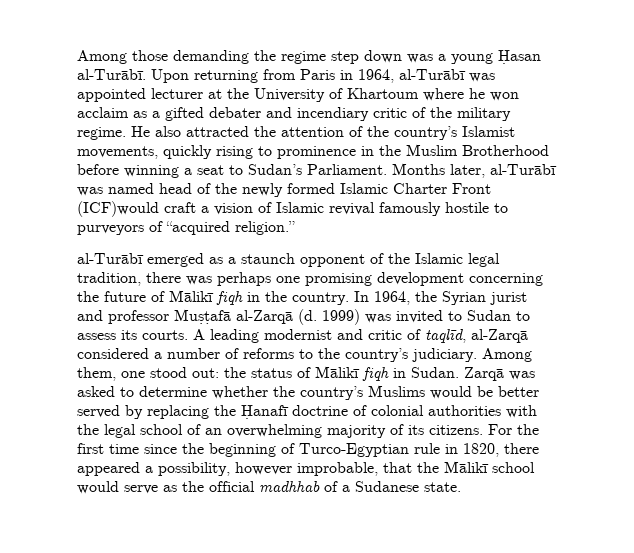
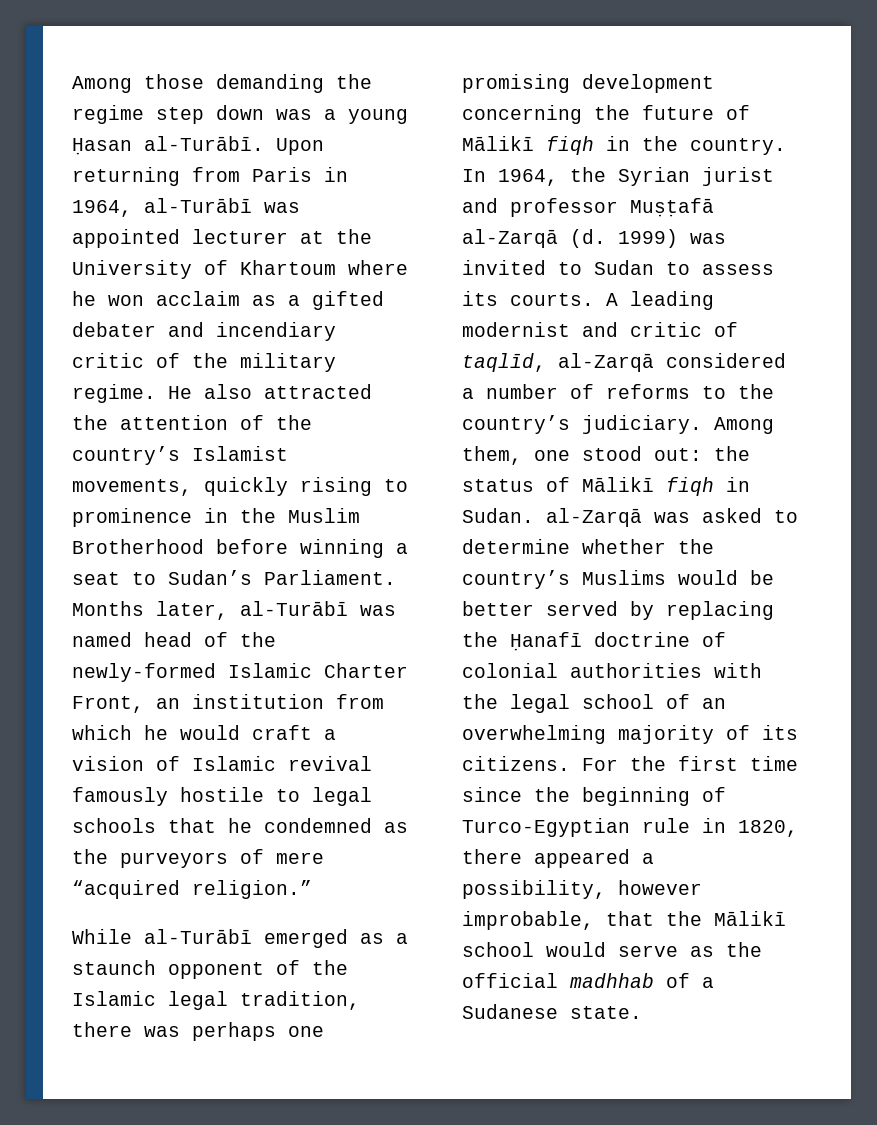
- Months later, al-Turābī was named head of the newly formed Islamic Charter Front (ICF)would craft a vision of Islamic revival famously hostile to purveyors of “acquired religion.”
+ Months later, al-Turābī was named head of the newly-formed Islamic Charter Front, an institution from which he would craft a vision of Islamic revival famously hostile to legal schools that he condemned as the purveyors of mere “acquired religion.”
- al-Turābī emerged as a staunch opponent of the Islamic legal tradition, there was perhaps one promising development concerning the future of Mālikī fiqh in the country.
+ While al-Turābī emerged as a staunch opponent of the Islamic legal tradition, there was perhaps one promising development concerning the future of Mālikī fiqh in the country.
- Among them, one stood out: the status of Mālikī fiqh in Sudan. Zarqā was asked to determine whether the country’s Muslims would be better served by replacing the Ḥanafī doctrine of colonial authorities with the legal school of an overwhelming majority of its citizens.
+ Among them, one stood out: the status of Mālikī fiqh in Sudan. al-Zarqā was asked to determine whether the country’s Muslims would be better served by replacing the Ḥanafī doctrine of colonial authorities with the legal school of an overwhelming majority of its citizens.

